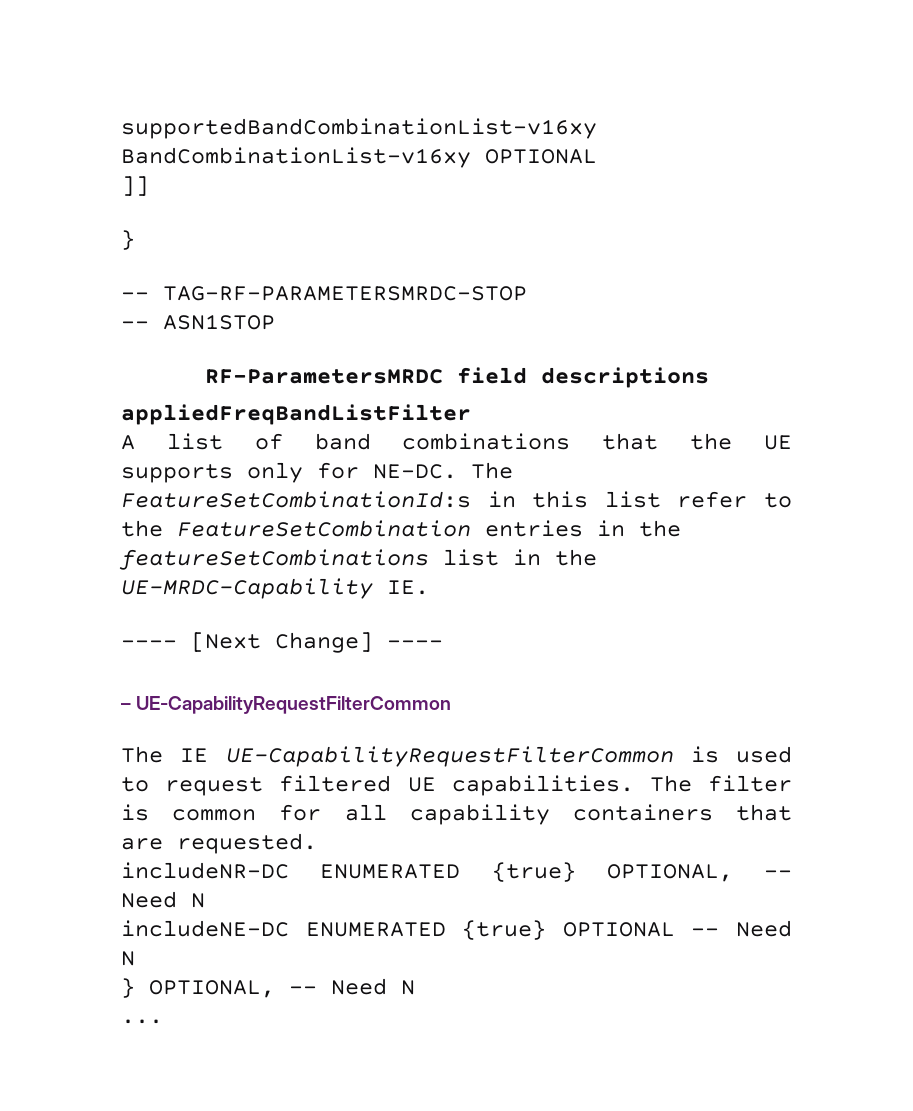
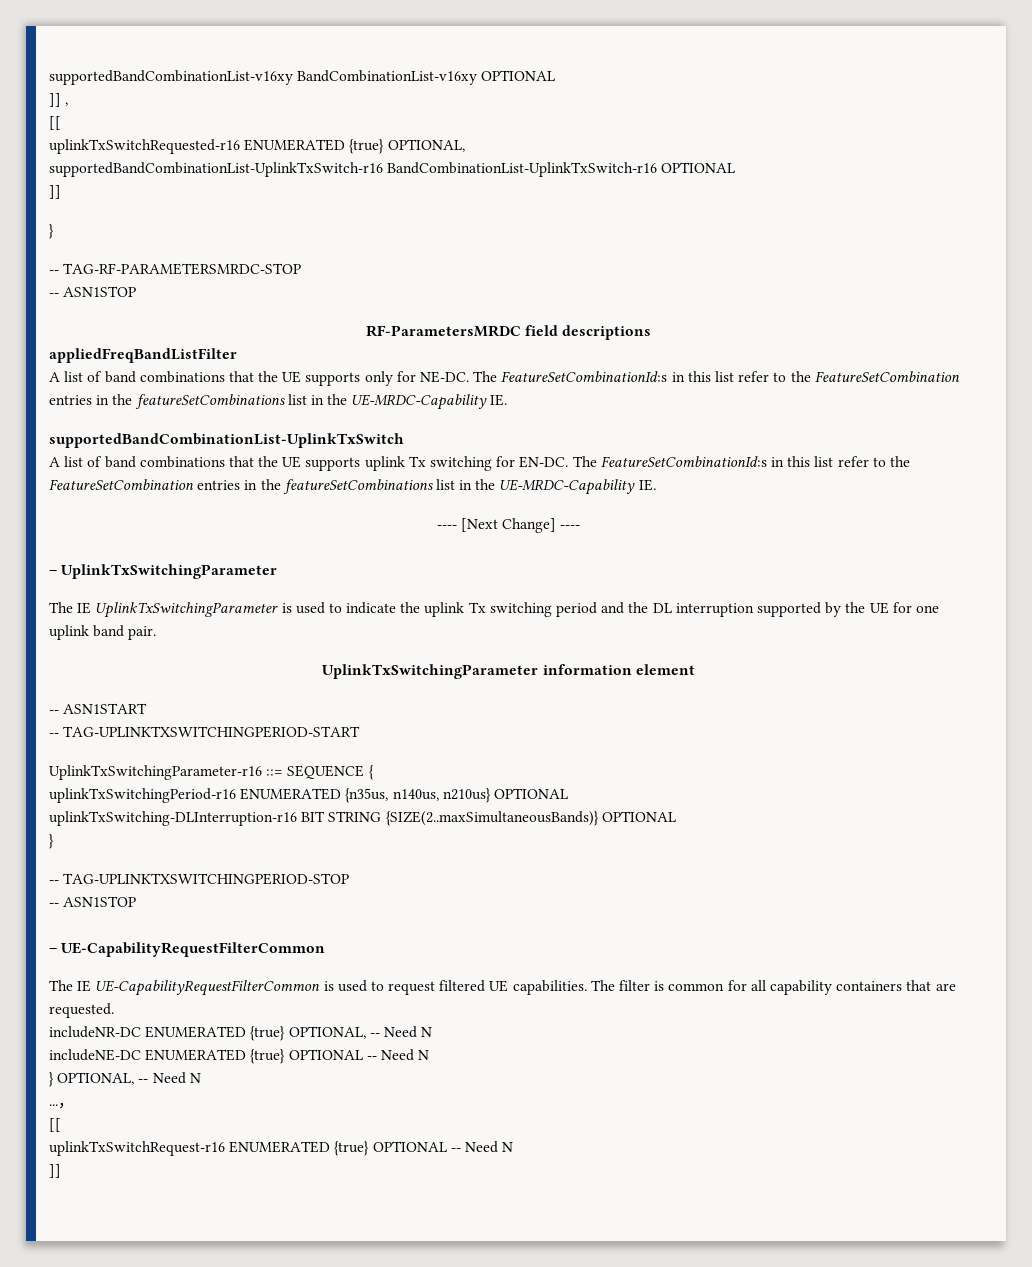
+ ]] ,
+ [[
+ uplinkTxSwitchRequested-r16 ENUMERATED {true} OPTIONAL,
+ supportedBandCombinationList-UplinkTxSwitch-r16 BandCombinationList-UplinkTxSwitch-r16 OPTIONAL
+ supportedBandCombinationList-UplinkTxSwitch
+ A list of band combinations that the UE supports uplink Tx switching for EN-DC. The FeatureSetCombinationId:s in this list refer to the FeatureSetCombination entries in the featureSetCombinations list in the UE-MRDC-Capability IE.
  ---- [Next Change] ----
+ – UplinkTxSwitchingParameter
+ The IE UplinkTxSwitchingParameter is used to indicate the uplink Tx switching period and the DL interruption supported by the UE for one uplink band pair.
+ UplinkTxSwitchingParameter information element
+ -- ASN1START
+ -- TAG-UPLINKTXSWITCHINGPERIOD-START
+ UplinkTxSwitchingParameter-r16 ::= SEQUENCE {
+ uplinkTxSwitchingPeriod-r16 ENUMERATED {n35us, n140us, n210us} OPTIONAL
+ uplinkTxSwitching-DLInterruption-r16 BIT STRING {SIZE(2..maxSimultaneousBands)} OPTIONAL
+ }
+ -- TAG-UPLINKTXSWITCHINGPERIOD-STOP
+ -- ASN1STOP
- ...
+ ...，
+ [[
+ uplinkTxSwitchRequest-r16 ENUMERATED {true} OPTIONAL -- Need N
+ ]]

